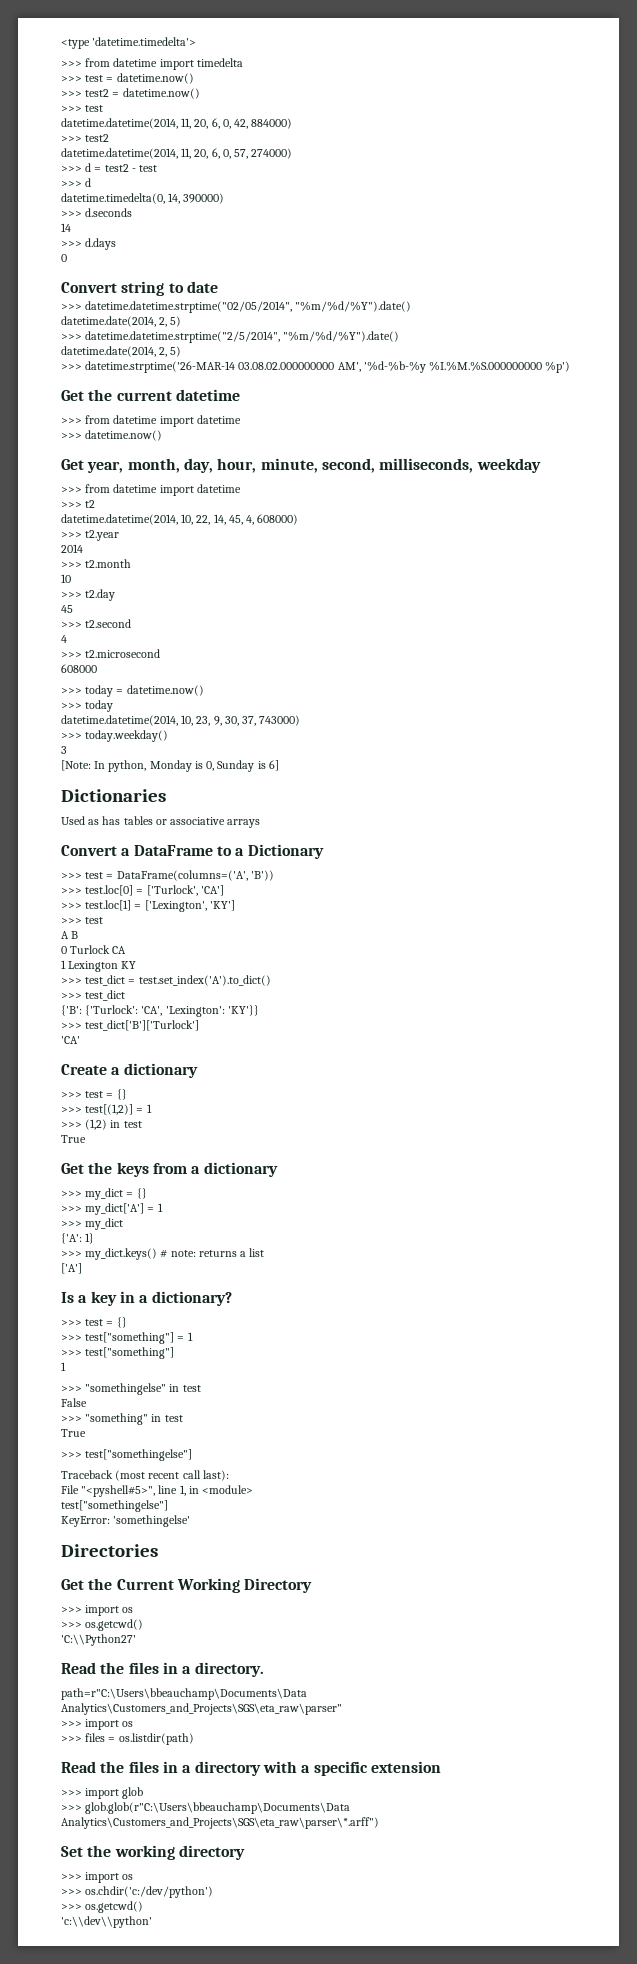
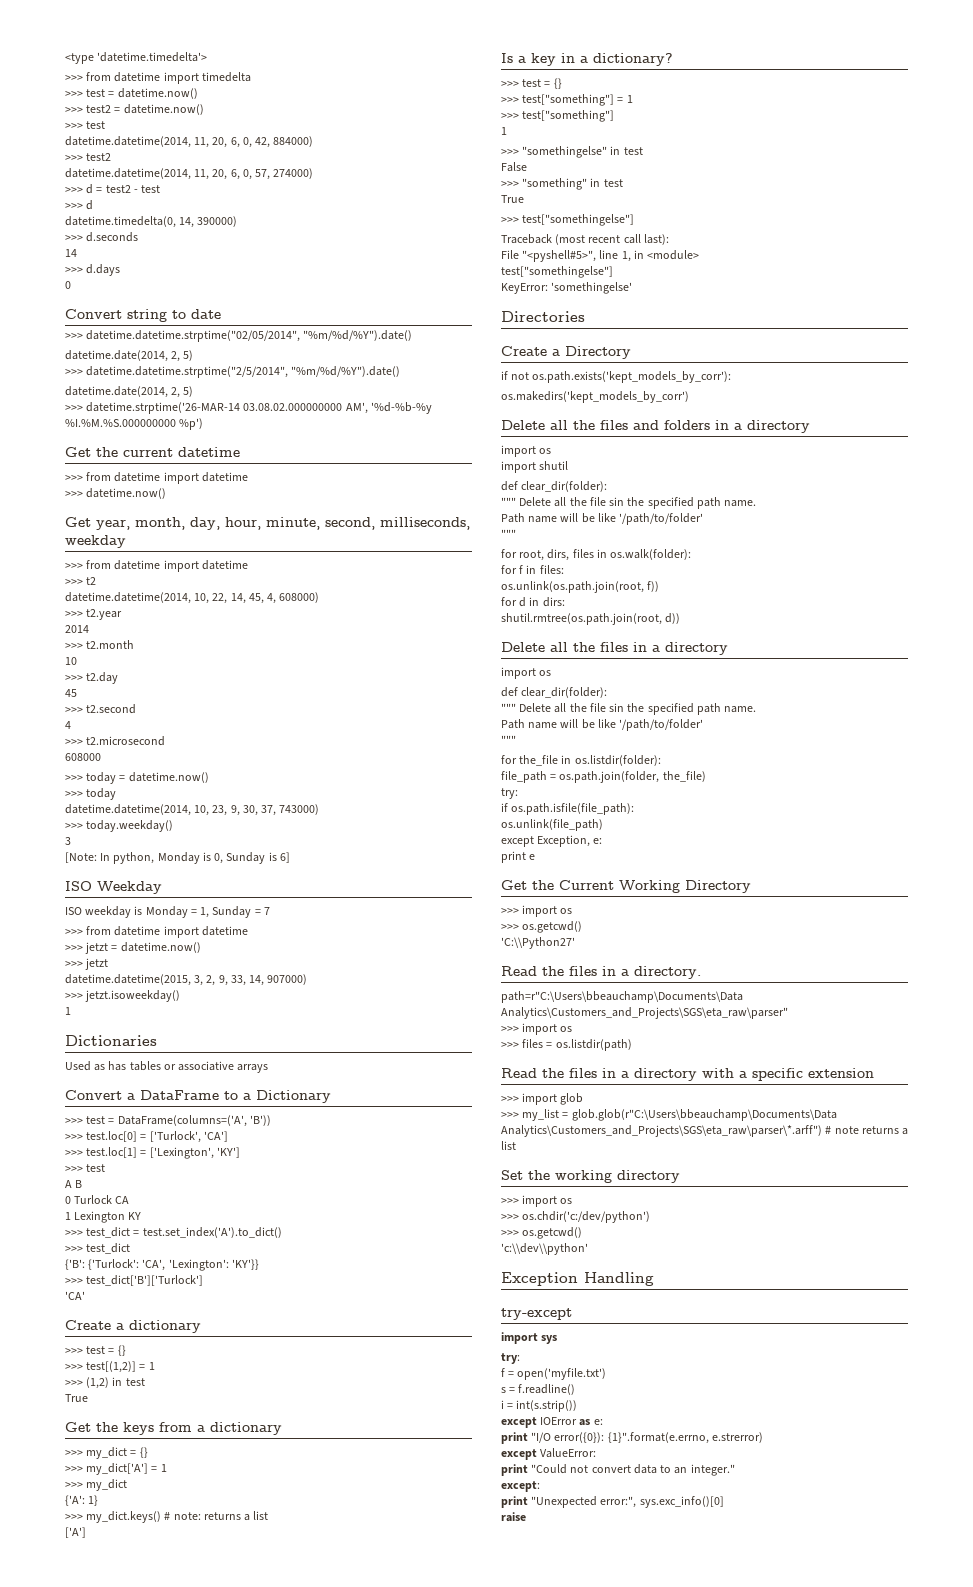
+ ISO Weekday
+ ISO weekday is Monday = 1, Sunday = 7
+ >>> from datetime import datetime
+ >>> jetzt = datetime.now()
+ >>> jetzt
+ datetime.datetime(2015, 3, 2, 9, 33, 14, 907000)
+ >>> jetzt.isoweekday()
+ 1
+ Create a Directory
+ if not os.path.exists('kept_models_by_corr'):
+ os.makedirs('kept_models_by_corr')
+ Delete all the files and folders in a directory
+ import os
+ import shutil
+ def clear_dir(folder):
+ """ Delete all the file sin the specified path name.
+ Path name will be like '/path/to/folder'
+ """
+ for root, dirs, files in os.walk(folder):
+ for f in files:
+ os.unlink(os.path.join(root, f))
+ for d in dirs:
+ shutil.rmtree(os.path.join(root, d))
+ Delete all the files in a directory
+ import os
+ def clear_dir(folder):
+ """ Delete all the file sin the specified path name.
+ Path name will be like '/path/to/folder'
+ """
+ for the_file in os.listdir(folder):
+ file_path = os.path.join(folder, the_file)
+ try:
+ if os.path.isfile(file_path):
+ os.unlink(file_path)
+ except Exception, e:
+ print e
- >>> glob.glob(r"C:\Users\bbeauchamp\Documents\Data Analytics\Customers_and_Projects\SGS\eta_raw\parser\*.arff")
+ >>> my_list = glob.glob(r"C:\Users\bbeauchamp\Documents\Data Analytics\Customers_and_Projects\SGS\eta_raw\parser\*.arff") # note returns a list
+ Exception Handling
+ try-except
+ import sys
+ try:
+ f = open('myfile.txt')
+ s = f.readline()
+ i = int(s.strip())
+ except IOError as e:
+ print "I/O error({0}): {1}".format(e.errno, e.strerror)
+ except ValueError:
+ print "Could not convert data to an integer."
+ except:
+ print "Unexpected error:", sys.exc_info()[0]
+ raise

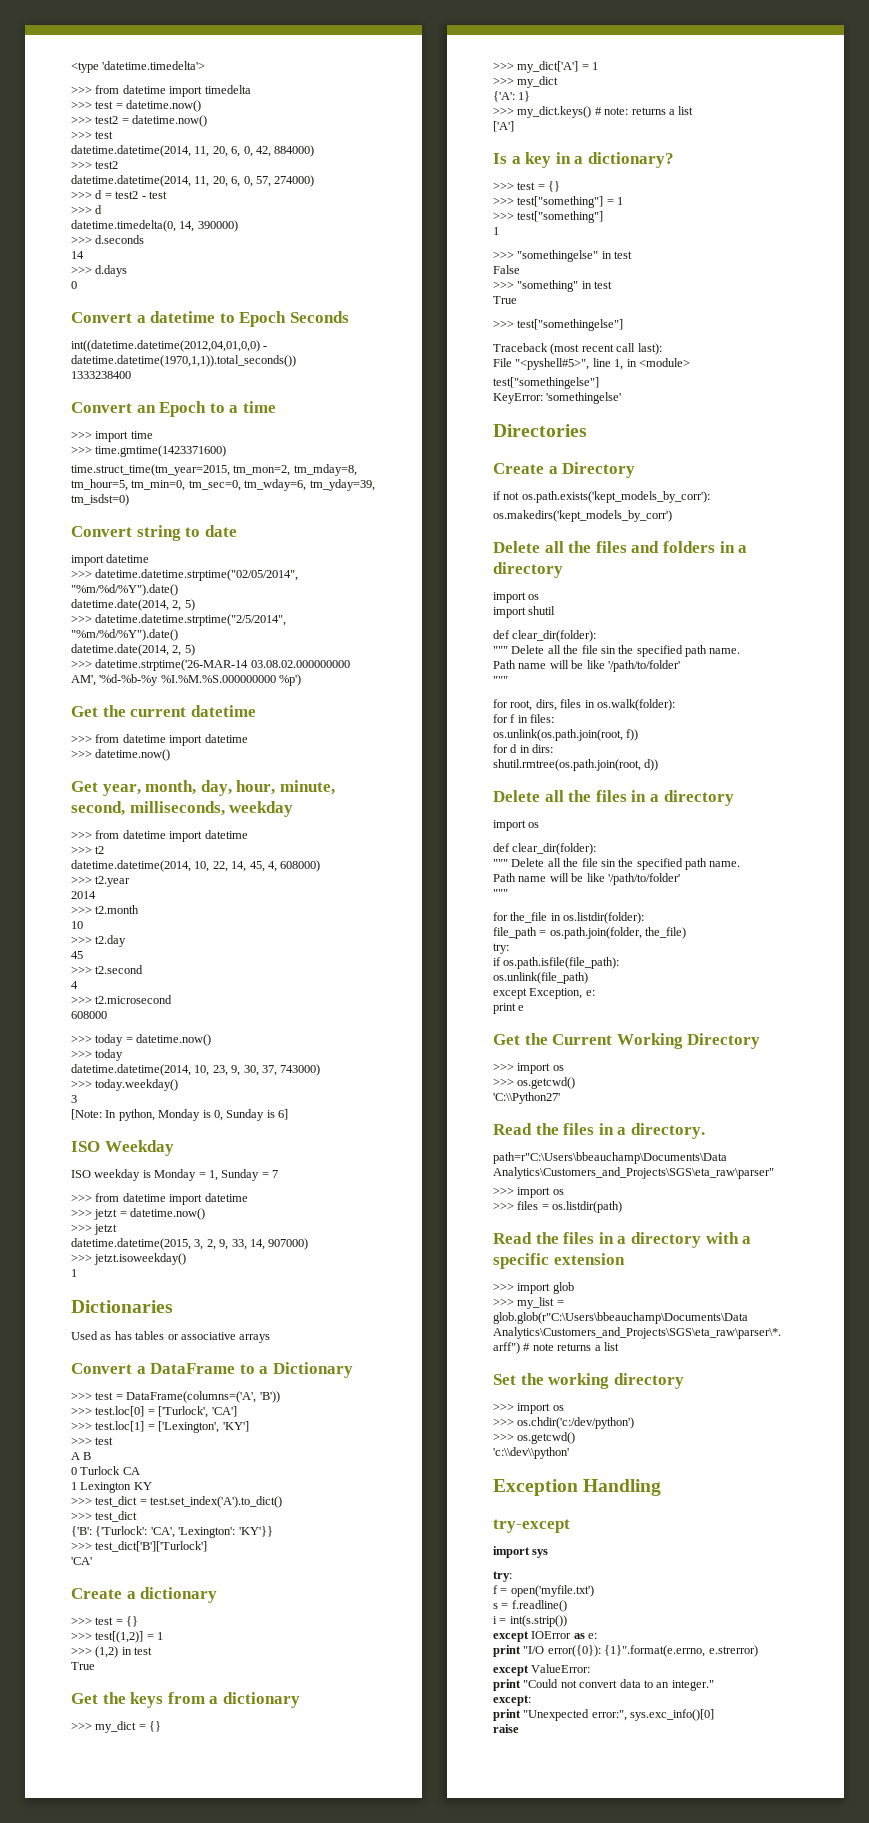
+ Convert a datetime to Epoch Seconds
+ int((datetime.datetime(2012,04,01,0,0) - datetime.datetime(1970,1,1)).total_seconds())
+ 1333238400
+ Convert an Epoch to a time
+ >>> import time
+ >>> time.gmtime(1423371600)
+ time.struct_time(tm_year=2015, tm_mon=2, tm_mday=8, tm_hour=5, tm_min=0, tm_sec=0, tm_wday=6, tm_yday=39, tm_isdst=0)
  Convert string to date
+ import datetime

